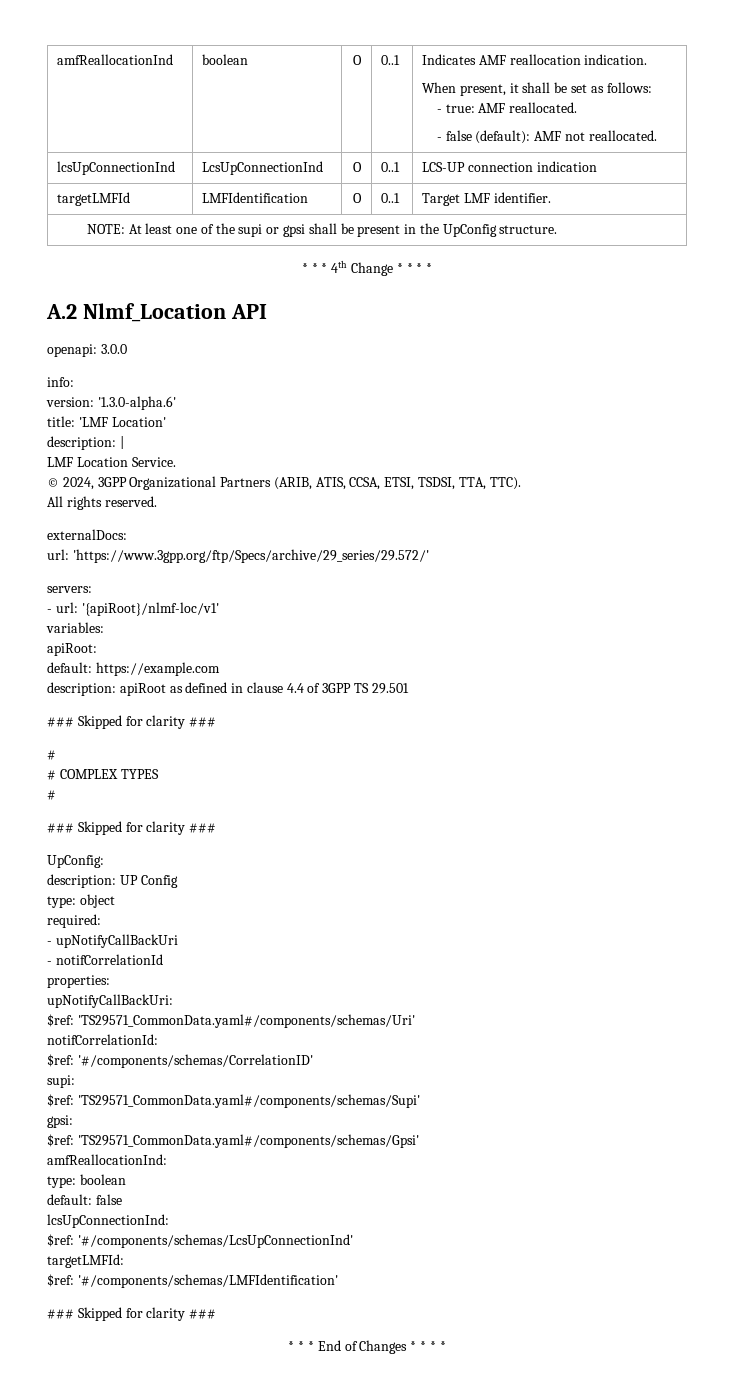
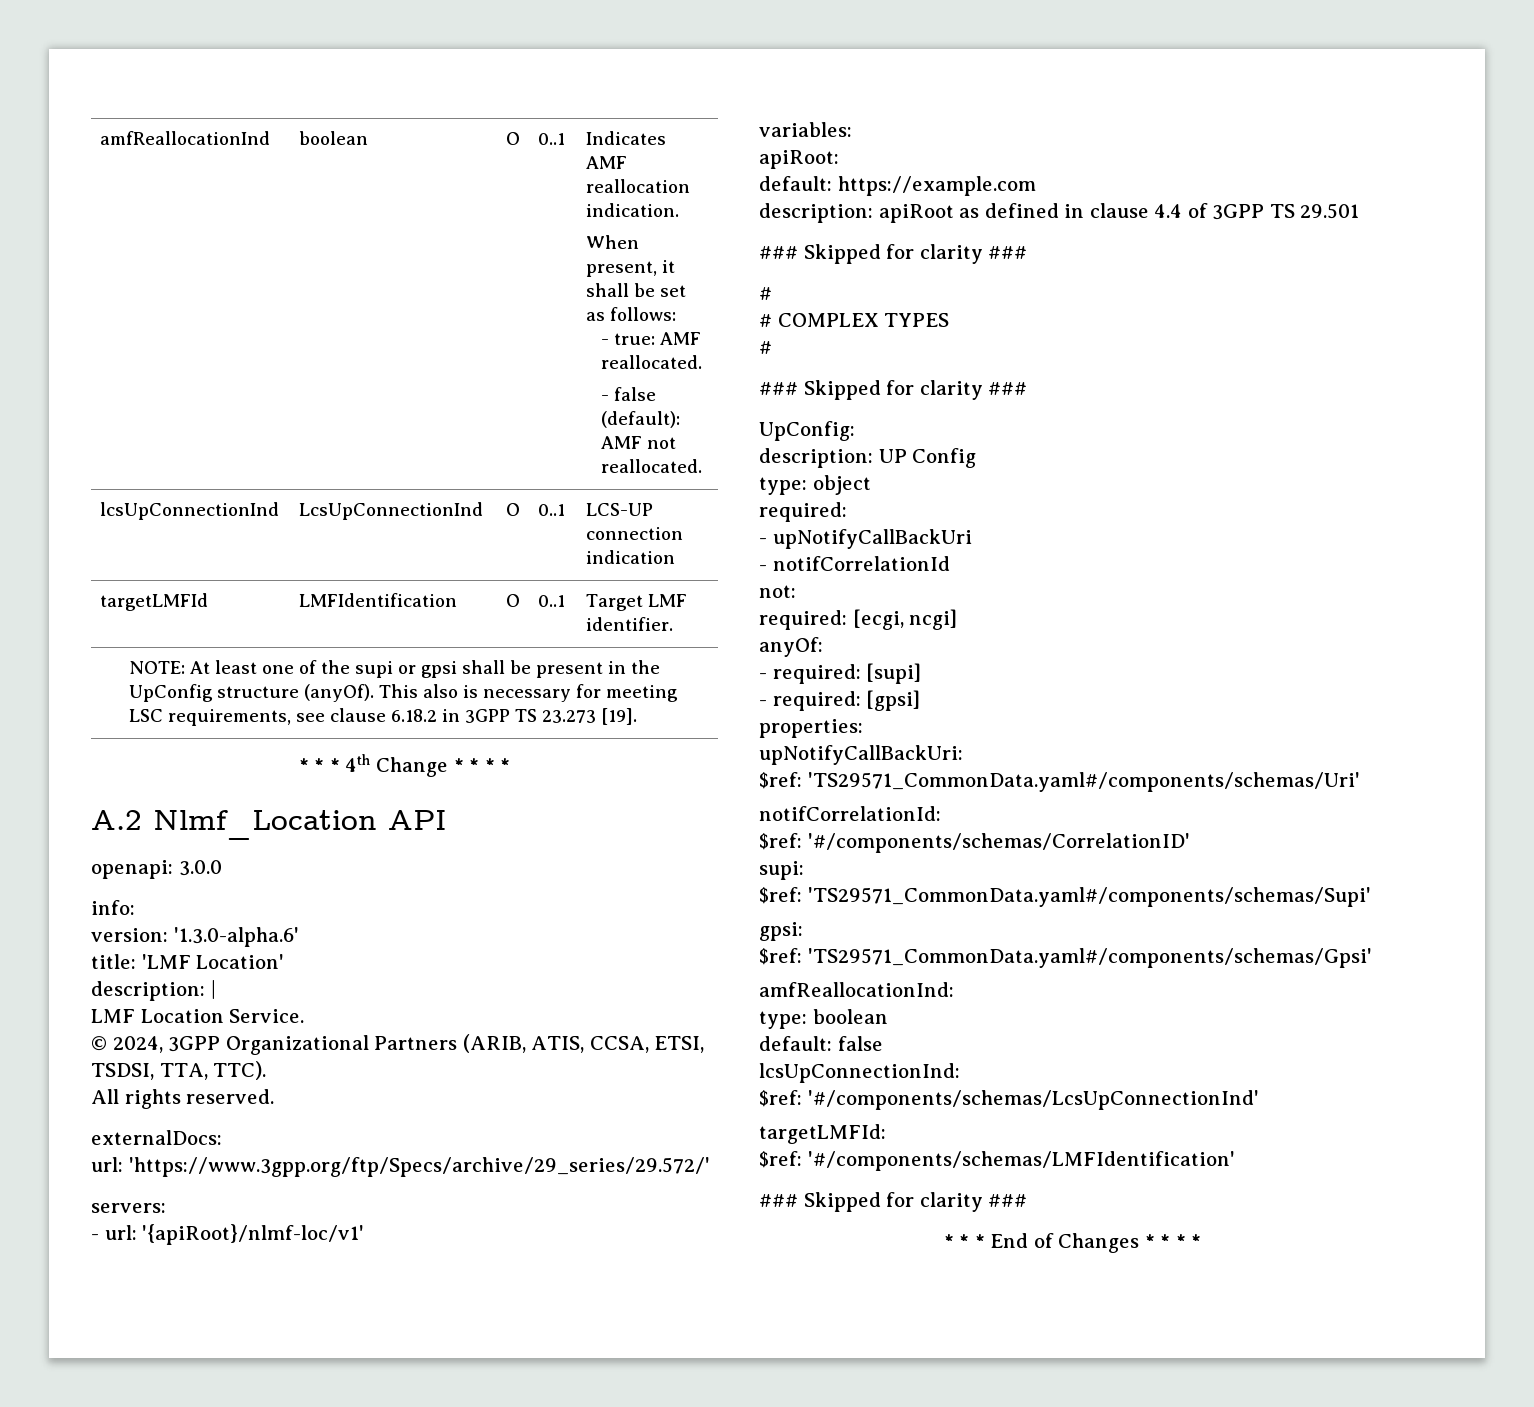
- NOTE: At least one of the supi or gpsi shall be present in the UpConfig structure.
+ NOTE: At least one of the supi or gpsi shall be present in the UpConfig structure (anyOf). This also is necessary for meeting LSC requirements, see clause 6.18.2 in 3GPP TS 23.273 [19].
+ not:
+ required: [ecgi, ncgi]
+ anyOf:
+ - required: [supi]
+ - required: [gpsi]

